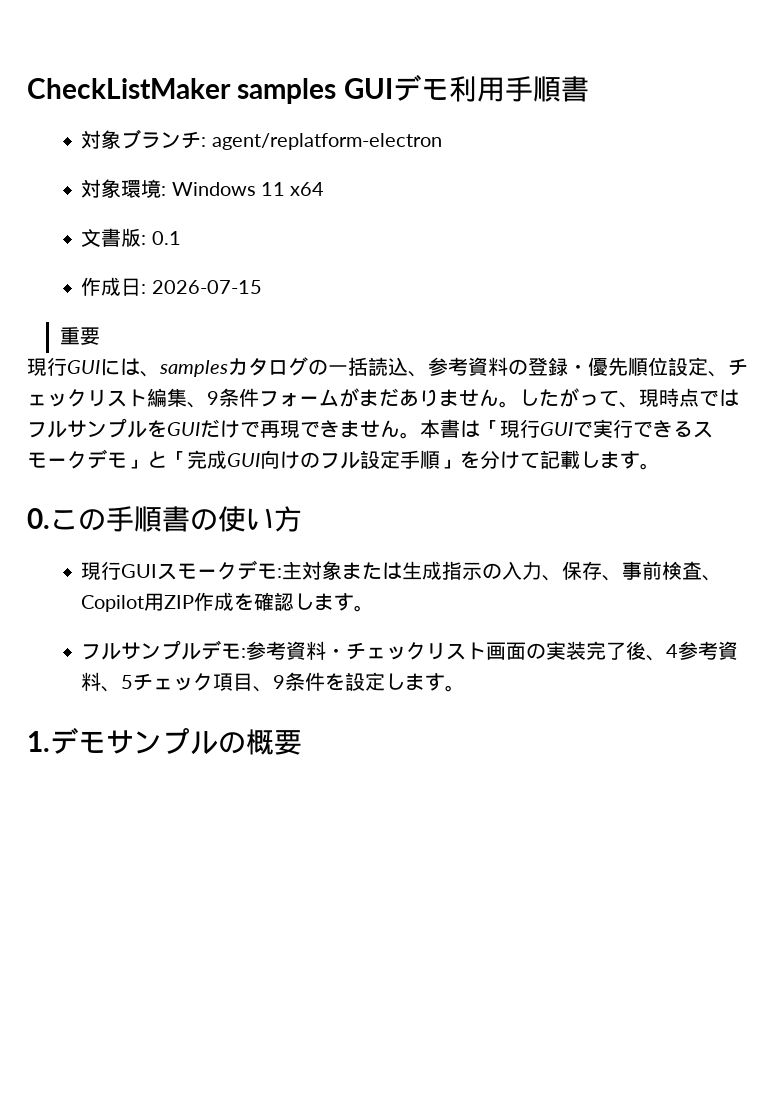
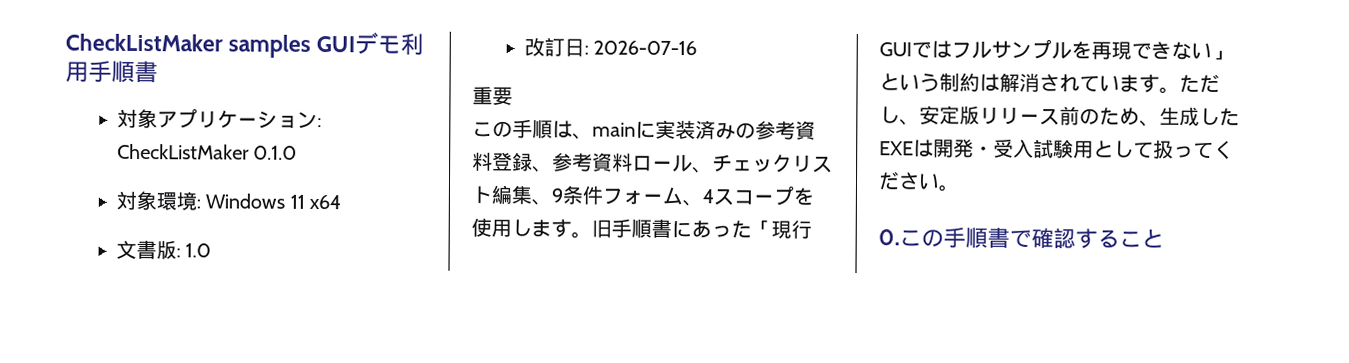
- 対象ブランチ: agent/replatform-electron
+ 対象アプリケーション: CheckListMaker 0.1.0
- 文書版: 0.1
- 作成日: 2026-07-15
+ 文書版: 1.0
+ 改訂日: 2026-07-16
  重要
- 現行GUIには、samplesカタログの一括読込、参考資料の登録・優先順位設定、チェックリスト編集、9条件フォームがまだありません。したがって、現時点ではフルサンプルをGUIだけで再現できません。本書は「現行GUIで実行できるスモークデモ」と「完成GUI向けのフル設定手順」を分けて記載します。
- 0.この手順書の使い方
- 現行GUIスモークデモ:主対象または生成指示の入力、保存、事前検査、Copilot用ZIP作成を確認します。
- フルサンプルデモ:参考資料・チェックリスト画面の実装完了後、4参考資料、5チェック項目、9条件を設定します。
- 1.デモサンプルの概要
+ この手順は、mainに実装済みの参考資料登録、参考資料ロール、チェックリスト編集、9条件フォーム、4スコープを使用します。旧手順書にあった「現行GUIではフルサンプルを再現できない」という制約は解消されています。ただし、安定版リリース前のため、生成したEXEは開発・受入試験用として扱ってください。
+ 0.この手順書で確認すること

